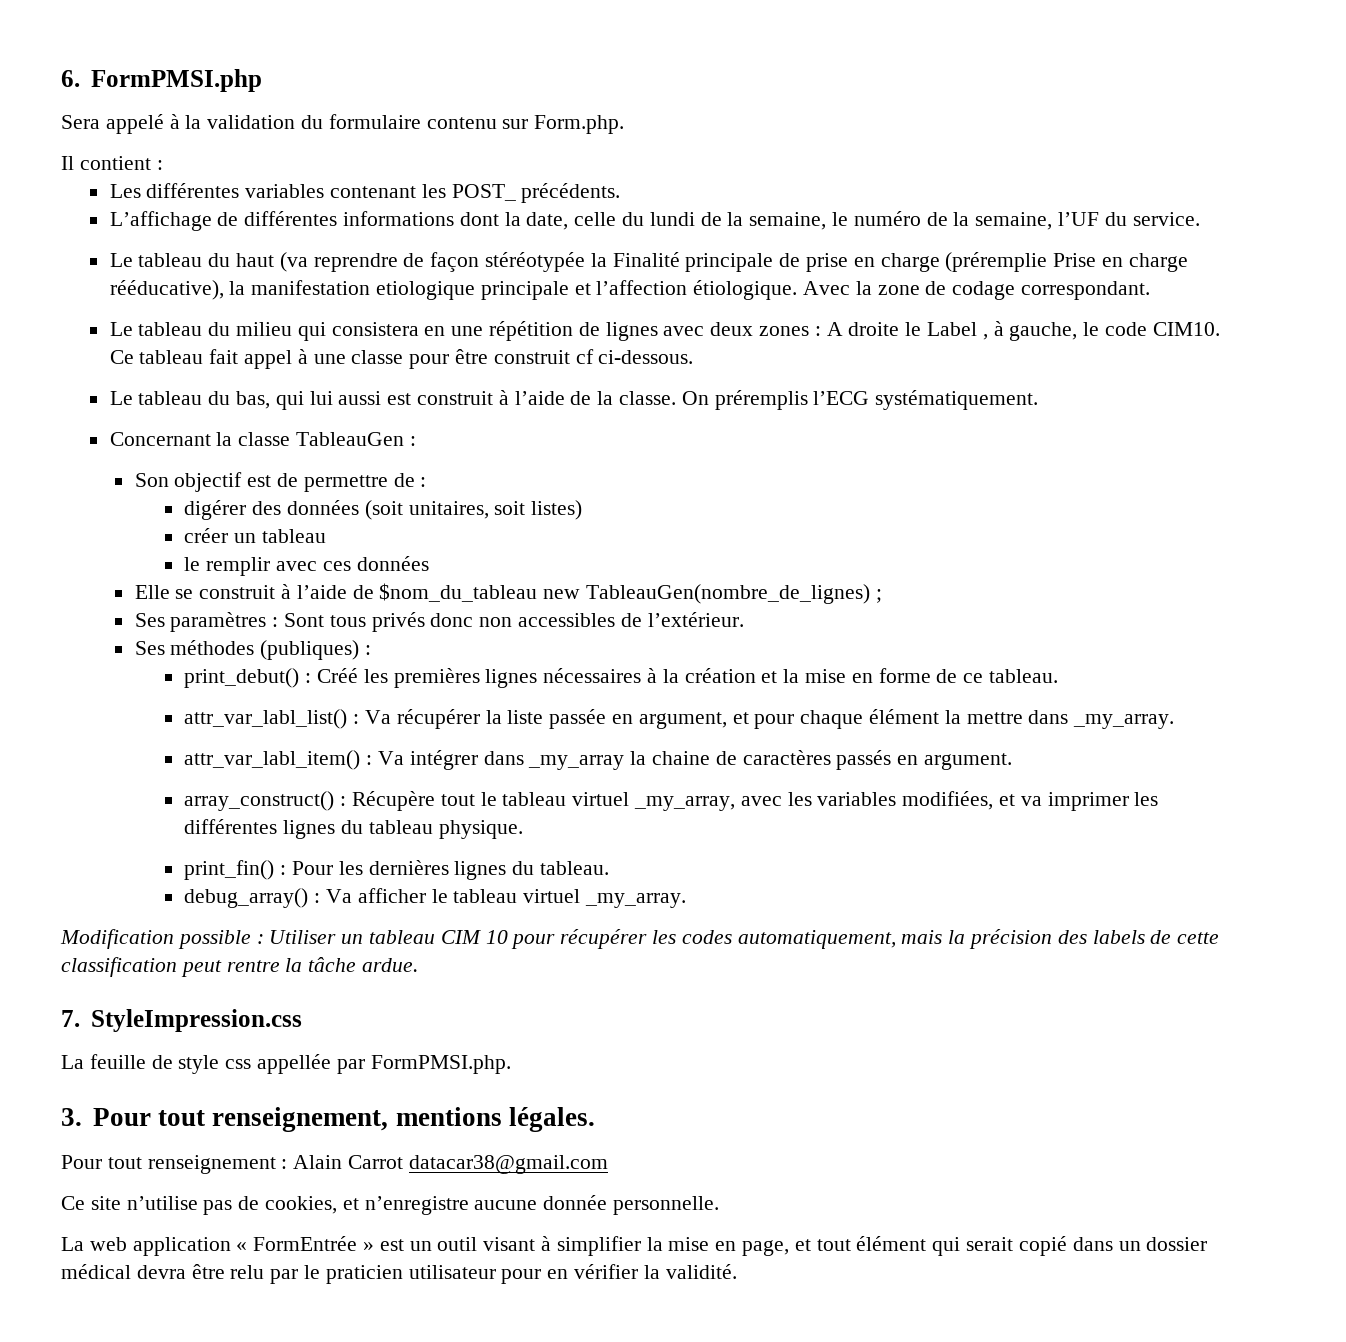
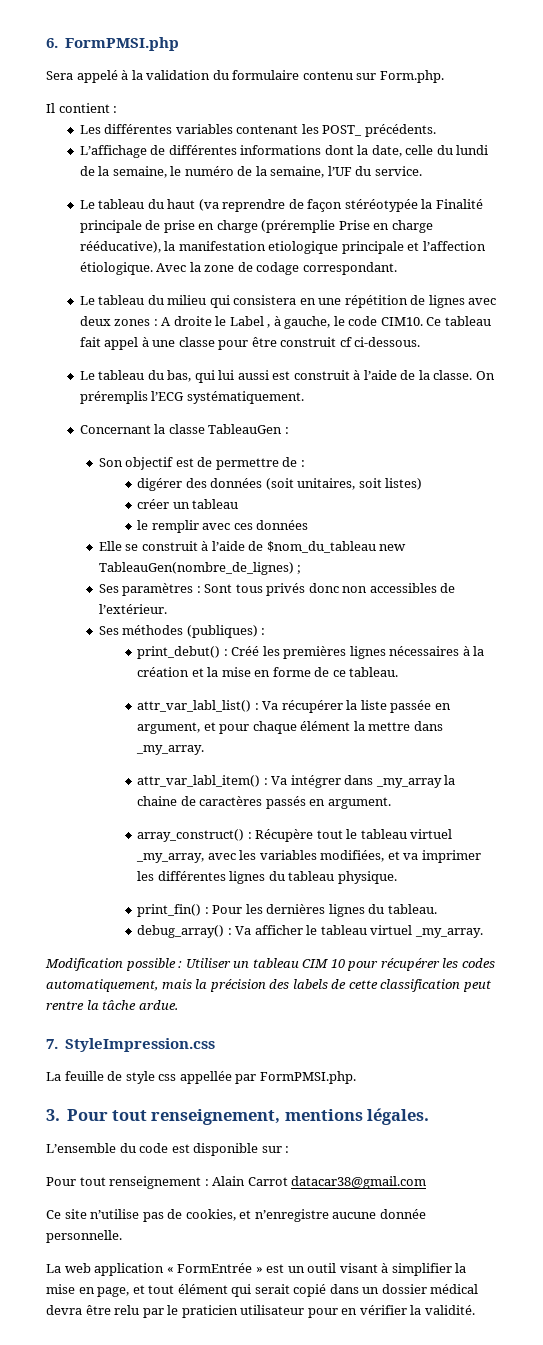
+ L’ensemble du code est disponible sur :

